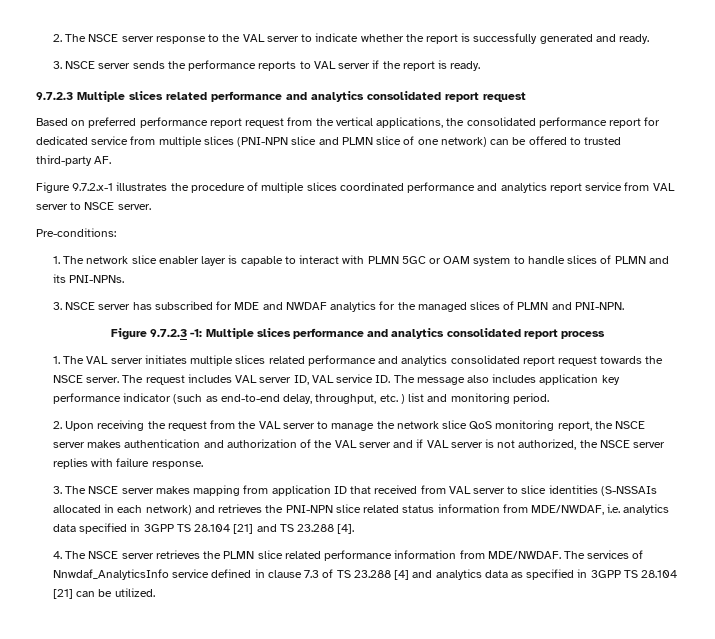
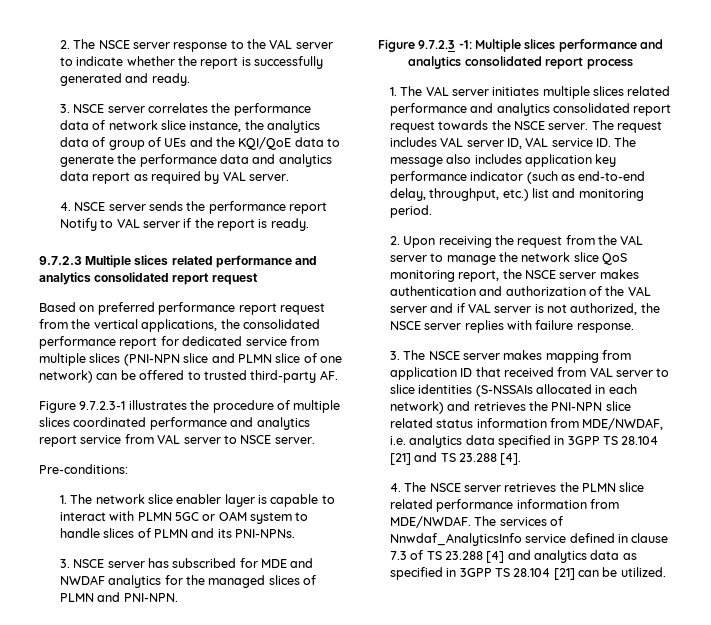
- 3. NSCE server sends the performance reports to VAL server if the report is ready.
+ 3. NSCE server correlates the performance data of network slice instance, the analytics data of group of UEs and the KQI/QoE data to generate the performance data and analytics data report as required by VAL server.
+ 4. NSCE server sends the performance report Notify to VAL server if the report is ready.
- Figure 9.7.2.x-1 illustrates the procedure of multiple slices coordinated performance and analytics report service from VAL server to NSCE server.
+ Figure 9.7.2.3-1 illustrates the procedure of multiple slices coordinated performance and analytics report service from VAL server to NSCE server.
- The request includes VAL server ID, VAL service ID. The message also includes application key performance indicator (such as end-to-end delay, throughput, etc. ) list and monitoring period.
+ The request includes VAL server ID, VAL service ID. The message also includes application key performance indicator (such as end-to-end delay, throughput, etc.) list and monitoring period.

